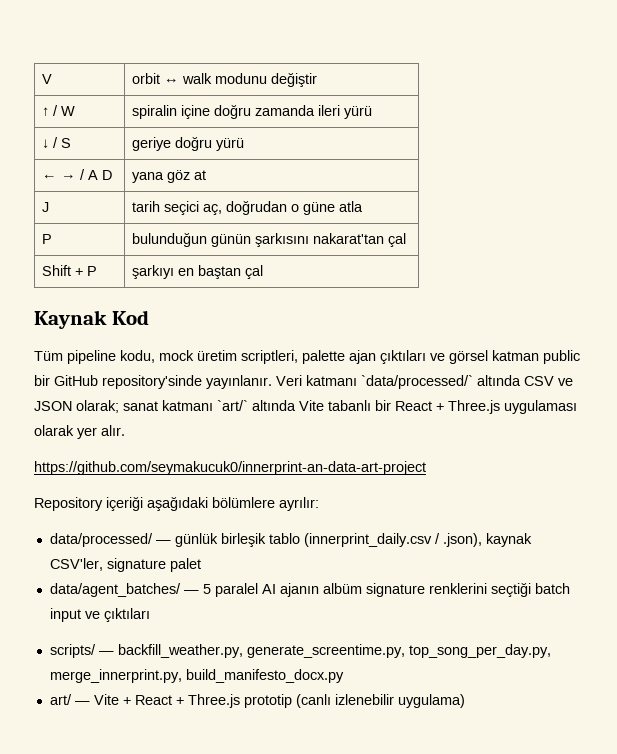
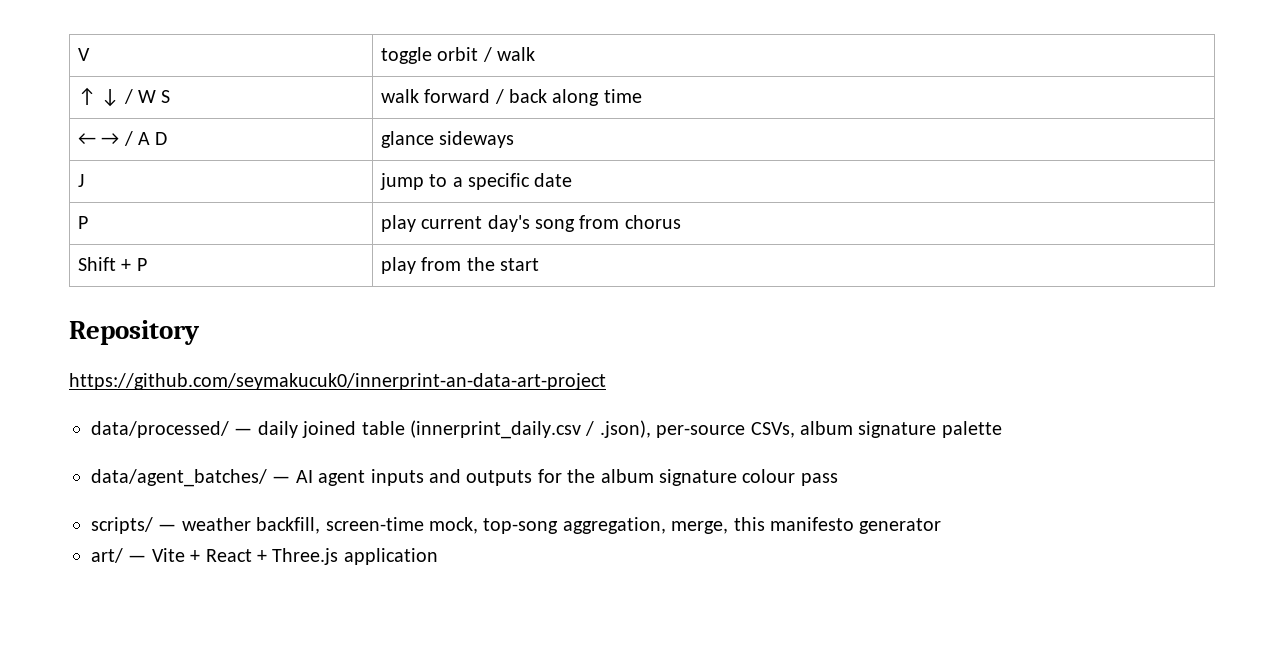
- V | orbit ↔ walk modunu değiştir
+ V | toggle orbit / walk
- ↑ / W | spiralin içine doğru zamanda ileri yürü
- ↓ / S | geriye doğru yürü
+ ↑ ↓ / W S | walk forward / back along time
- ← → / A D | yana göz at
- J | tarih seçici aç, doğrudan o güne atla
- P | bulunduğun günün şarkısını nakarat'tan çal
- Shift + P | şarkıyı en baştan çal
- Kaynak Kod
- Tüm pipeline kodu, mock üretim scriptleri, palette ajan çıktıları ve görsel katman public bir GitHub repository'sinde yayınlanır. Veri katmanı `data/processed/` altında CSV ve JSON olarak; sanat katmanı `art/` altında Vite tabanlı bir React + Three.js uygulaması olarak yer alır.
+ ← → / A D | glance sideways
+ J | jump to a specific date
+ P | play current day's song from chorus
+ Shift + P | play from the start
+ Repository
  https://github.com/seymakucuk0/innerprint-an-data-art-project
- Repository içeriği aşağıdaki bölümlere ayrılır:
- data/processed/ — günlük birleşik tablo (innerprint_daily.csv / .json), kaynak CSV'ler, signature palet
- data/agent_batches/ — 5 paralel AI ajanın albüm signature renklerini seçtiği batch input ve çıktıları
- scripts/ — backfill_weather.py, generate_screentime.py, top_song_per_day.py, merge_innerprint.py, build_manifesto_docx.py
+ data/processed/ — daily joined table (innerprint_daily.csv / .json), per-source CSVs, album signature palette
+ data/agent_batches/ — AI agent inputs and outputs for the album signature colour pass
+ scripts/ — weather backfill, screen-time mock, top-song aggregation, merge, this manifesto generator
- art/ — Vite + React + Three.js prototip (canlı izlenebilir uygulama)
+ art/ — Vite + React + Three.js application

